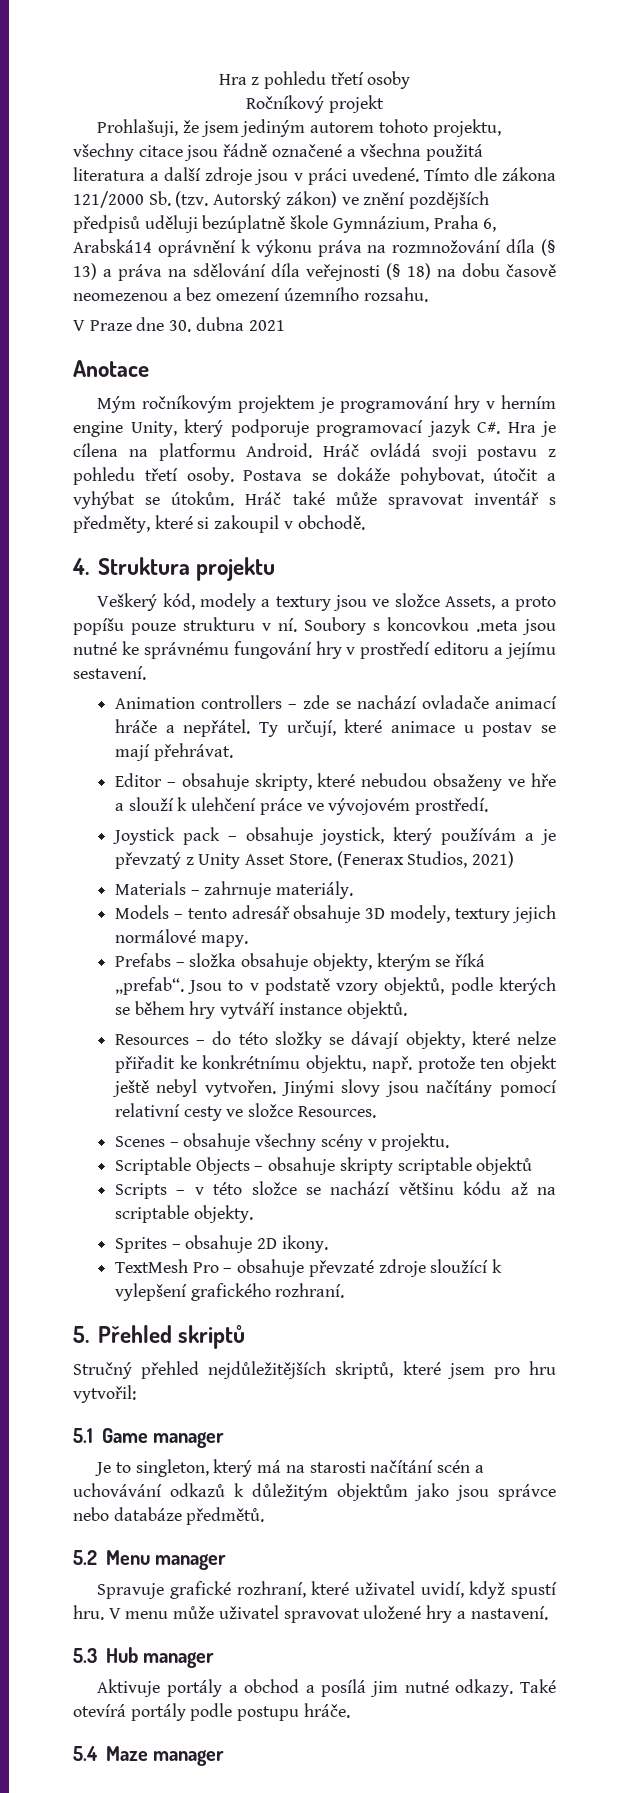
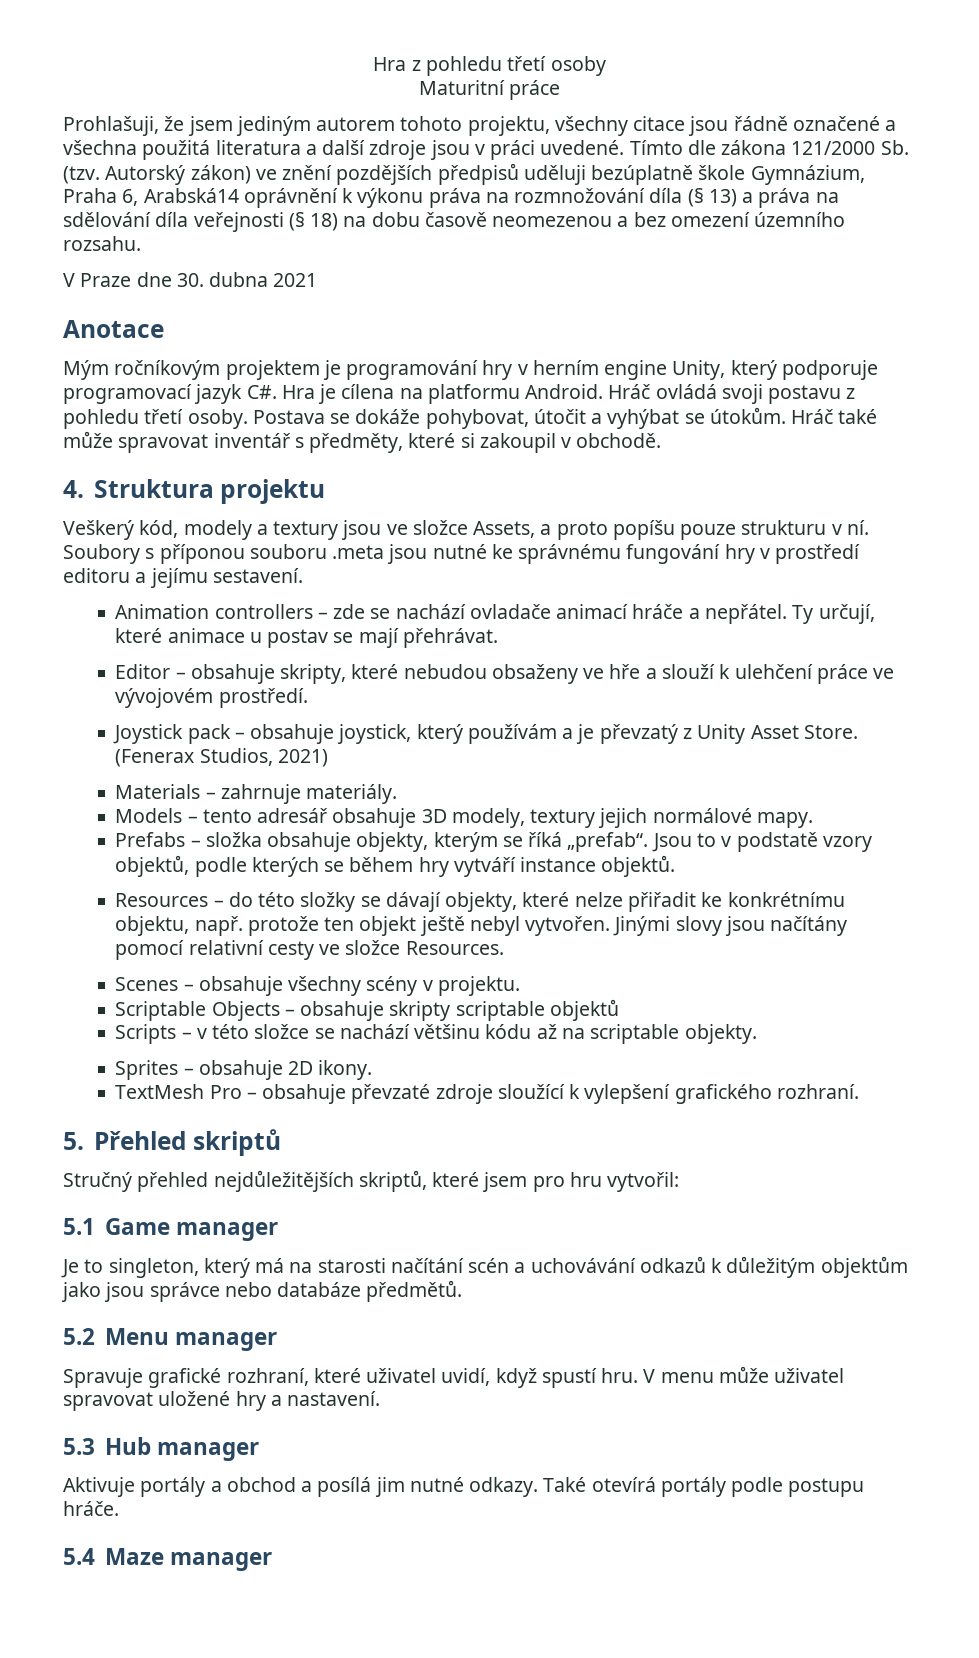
- Ročníkový projekt
+ Maturitní práce
- Soubory s koncovkou .meta jsou nutné ke správnému fungování hry v prostředí editoru a jejímu sestavení.
+ Soubory s příponou souboru .meta jsou nutné ke správnému fungování hry v prostředí editoru a jejímu sestavení.

